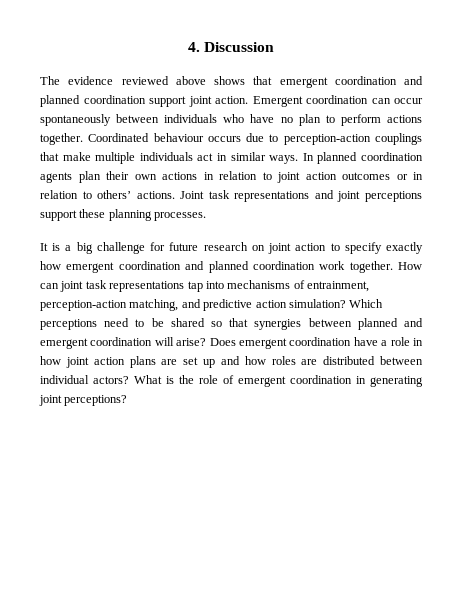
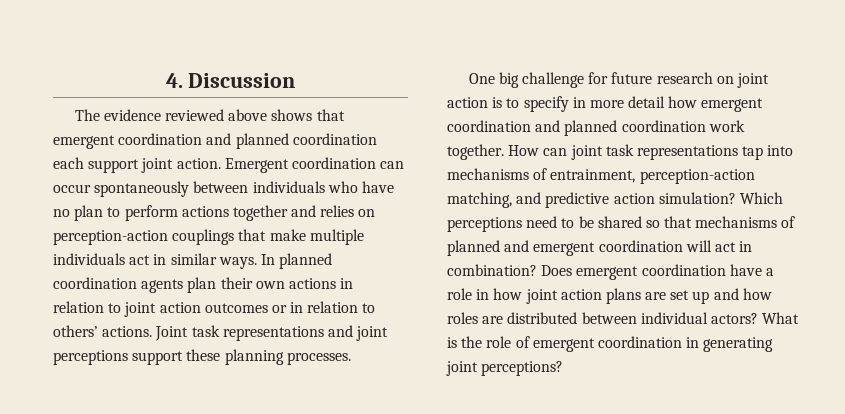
- The evidence reviewed above shows that emergent coordination and planned coordination support joint action.
+ The evidence reviewed above shows that emergent coordination and planned coordination each support joint action.
- Emergent coordination can occur spontaneously between individuals who have no plan to perform actions together. Coordinated behaviour occurs due to perception-action couplings that make multiple individuals act in similar ways.
+ Emergent coordination can occur spontaneously between individuals who have no plan to perform actions together and relies on perception-action couplings that make multiple individuals act in similar ways.
- It is a big challenge for future research on joint action to specify exactly how emergent coordination and planned coordination work together.
+ One big challenge for future research on joint action is to specify in more detail how emergent coordination and planned coordination work together.
- Which perceptions need to be shared so that synergies between planned and emergent coordination will arise?
+ Which perceptions need to be shared so that mechanisms of planned and emergent coordination will act in combination?

